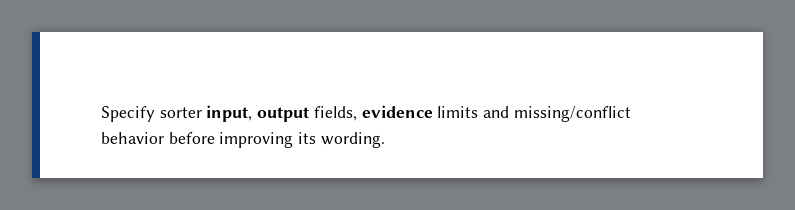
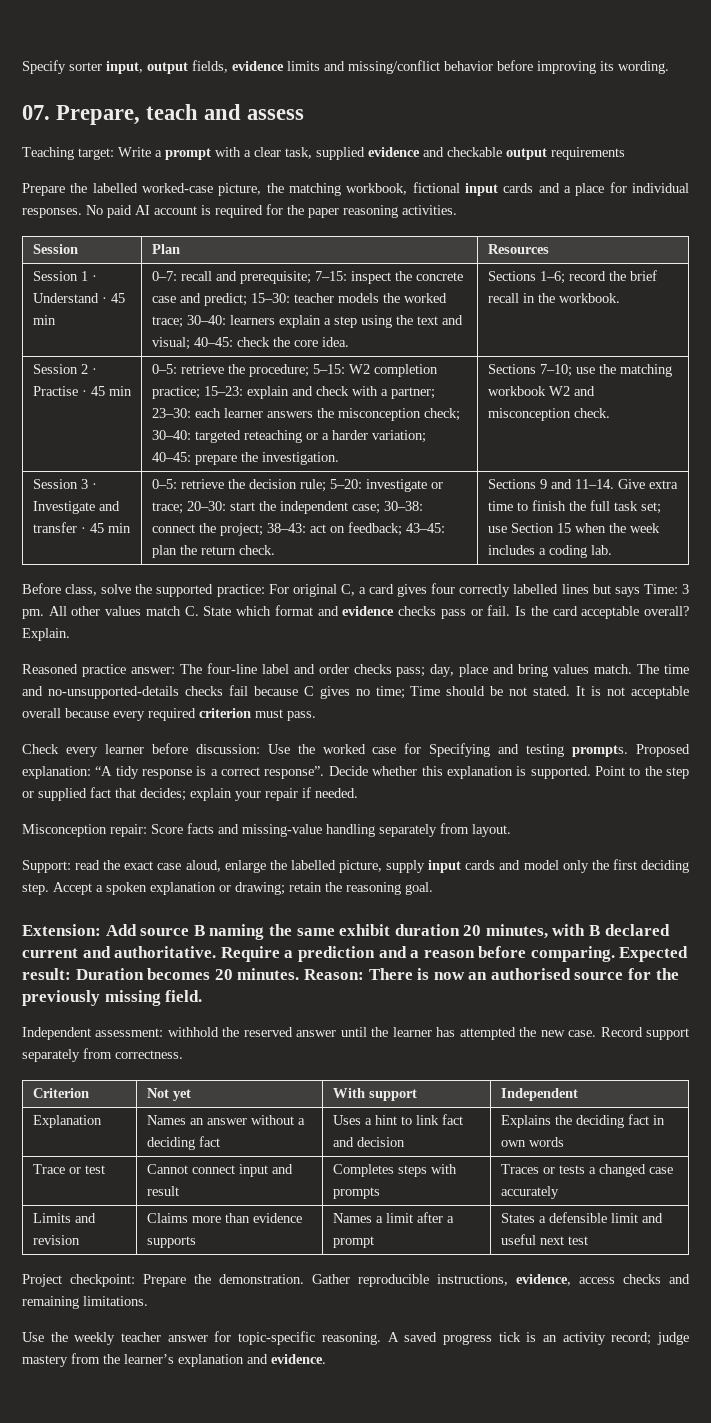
+ 07. Prepare, teach and assess
+ Teaching target: Write a prompt with a clear task, supplied evidence and checkable output requirements
+ Prepare the labelled worked-case picture, the matching workbook, fictional input cards and a place for individual responses. No paid AI account is required for the paper reasoning activities.
+ Session | Plan | Resources
+ Session 1 · Understand · 45 min | 0–7: recall and prerequisite; 7–15: inspect the concrete case and predict; 15–30: teacher models the worked trace; 30–40: learners explain a step using the text and visual; 40–45: check the core idea. | Sections 1–6; record the brief recall in the workbook.
+ Session 2 · Practise · 45 min | 0–5: retrieve the procedure; 5–15: W2 completion practice; 15–23: explain and check with a partner; 23–30: each learner answers the misconception check; 30–40: targeted reteaching or a harder variation; 40–45: prepare the investigation. | Sections 7–10; use the matching workbook W2 and misconception check.
+ Session 3 · Investigate and transfer · 45 min | 0–5: retrieve the decision rule; 5–20: investigate or trace; 20–30: start the independent case; 30–38: connect the project; 38–43: act on feedback; 43–45: plan the return check. | Sections 9 and 11–14. Give extra time to finish the full task set; use Section 15 when the week includes a coding lab.
+ Before class, solve the supported practice: For original C, a card gives four correctly labelled lines but says Time: 3 pm. All other values match C. State which format and evidence checks pass or fail. Is the card acceptable overall? Explain.
+ Reasoned practice answer: The four-line label and order checks pass; day, place and bring values match. The time and no-unsupported-details checks fail because C gives no time; Time should be not stated. It is not acceptable overall because every required criterion must pass.
+ Check every learner before discussion: Use the worked case for Specifying and testing prompts. Proposed explanation: “A tidy response is a correct response”. Decide whether this explanation is supported. Point to the step or supplied fact that decides; explain your repair if needed.
+ Misconception repair: Score facts and missing-value handling separately from layout.
+ Support: read the exact case aloud, enlarge the labelled picture, supply input cards and model only the first deciding step. Accept a spoken explanation or drawing; retain the reasoning goal.
+ Extension: Add source B naming the same exhibit duration 20 minutes, with B declared current and authoritative. Require a prediction and a reason before comparing. Expected result: Duration becomes 20 minutes. Reason: There is now an authorised source for the previously missing field.
+ Independent assessment: withhold the reserved answer until the learner has attempted the new case. Record support separately from correctness.
+ Criterion | Not yet | With support | Independent
+ Explanation | Names an answer without a deciding fact | Uses a hint to link fact and decision | Explains the deciding fact in own words
+ Trace or test | Cannot connect input and result | Completes steps with prompts | Traces or tests a changed case accurately
+ Limits and revision | Claims more than evidence supports | Names a limit after a prompt | States a defensible limit and useful next test
+ Project checkpoint: Prepare the demonstration. Gather reproducible instructions, evidence, access checks and remaining limitations.
+ Use the weekly teacher answer for topic-specific reasoning. A saved progress tick is an activity record; judge mastery from the learner’s explanation and evidence.

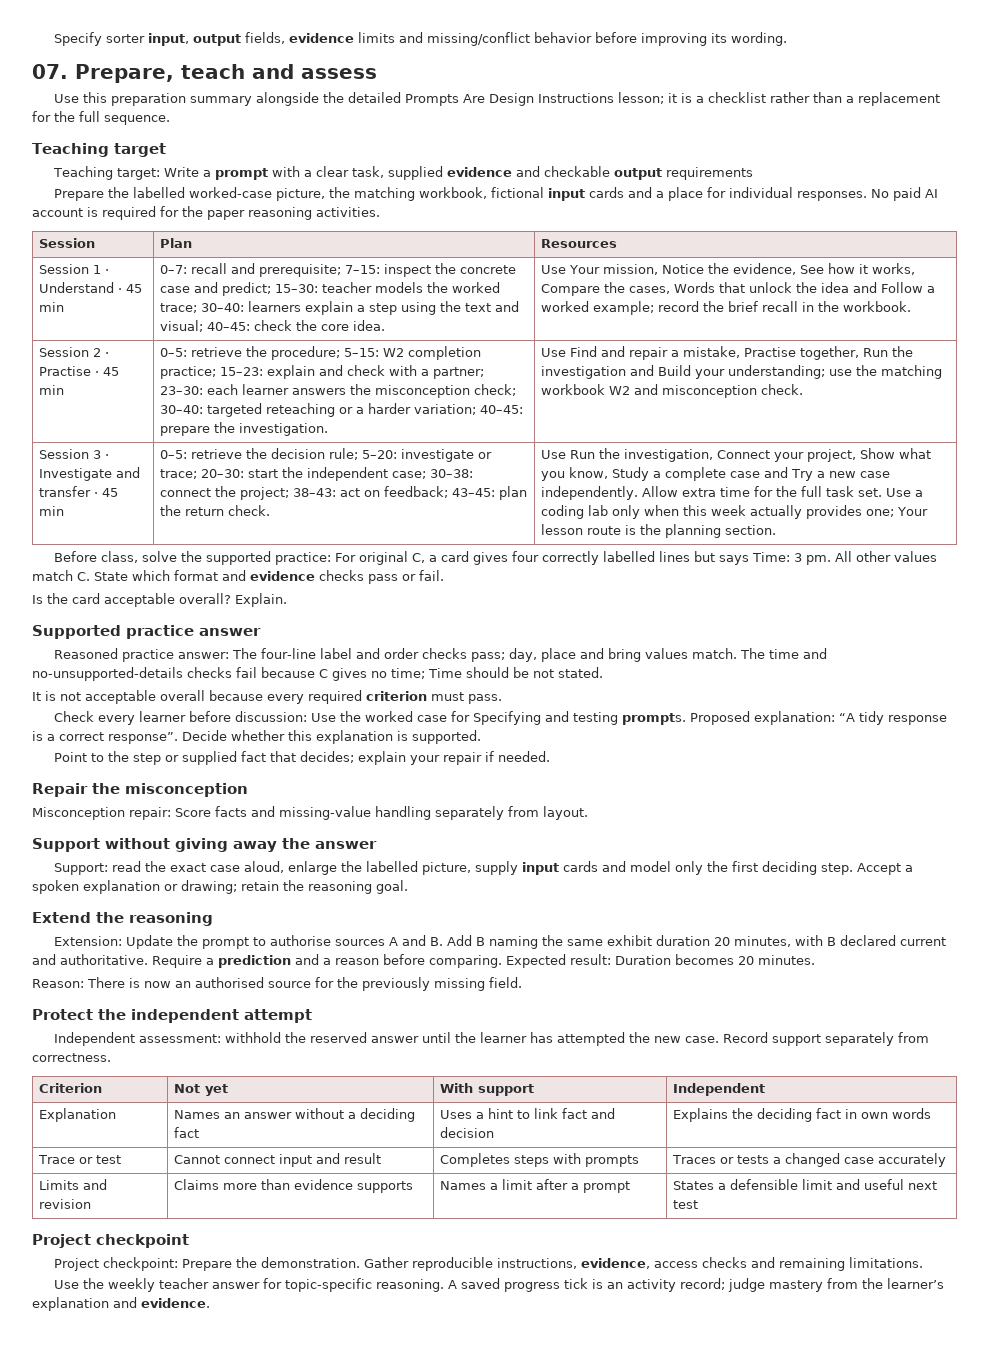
+ Use this preparation summary alongside the detailed Prompts Are Design Instructions lesson; it is a checklist rather than a replacement for the full sequence.
+ Teaching target
- Sections 1–6; record the brief recall in the workbook.
+ Use Your mission, Notice the evidence, See how it works, Compare the cases, Words that unlock the idea and Follow a worked example; record the brief recall in the workbook.
- Sections 7–10; use the matching workbook W2 and misconception check.
+ Use Find and repair a mistake, Practise together, Run the investigation and Build your understanding; use the matching workbook W2 and misconception check.
- Sections 9 and 11–14. Give extra time to finish the full task set; use Section 15 when the week includes a coding lab.
+ Use Run the investigation, Connect your project, Show what you know, Study a complete case and Try a new case independently. Allow extra time for the full task set. Use a coding lab only when this week actually provides one; Your lesson route is the planning section.
- All other values match C. State which format and evidence checks pass or fail. Is the card acceptable overall?
+ All other values match C. State which format and evidence checks pass or fail.
+ Is the card acceptable overall?
+ Supported practice answer
- The time and no-unsupported-details checks fail because C gives no time; Time should be not stated. It is not acceptable overall because every required criterion must pass.
+ The time and no-unsupported-details checks fail because C gives no time; Time should be not stated.
+ It is not acceptable overall because every required criterion must pass.
- Decide whether this explanation is supported. Point to the step or supplied fact that decides; explain your repair if needed.
+ Decide whether this explanation is supported.
+ Point to the step or supplied fact that decides; explain your repair if needed.
+ Repair the misconception
+ Support without giving away the answer
- Extension: Add source B naming the same exhibit duration 20 minutes, with B declared current and authoritative.
+ Extend the reasoning
+ Extension: Update the prompt to authorise sources A and B. Add B naming the same exhibit duration 20 minutes, with B declared current and authoritative.
- Expected result: Duration becomes 20 minutes. Reason: There is now an authorised source for the previously missing field.
+ Expected result: Duration becomes 20 minutes.
+ Reason: There is now an authorised source for the previously missing field.
+ Protect the independent attempt
+ Project checkpoint

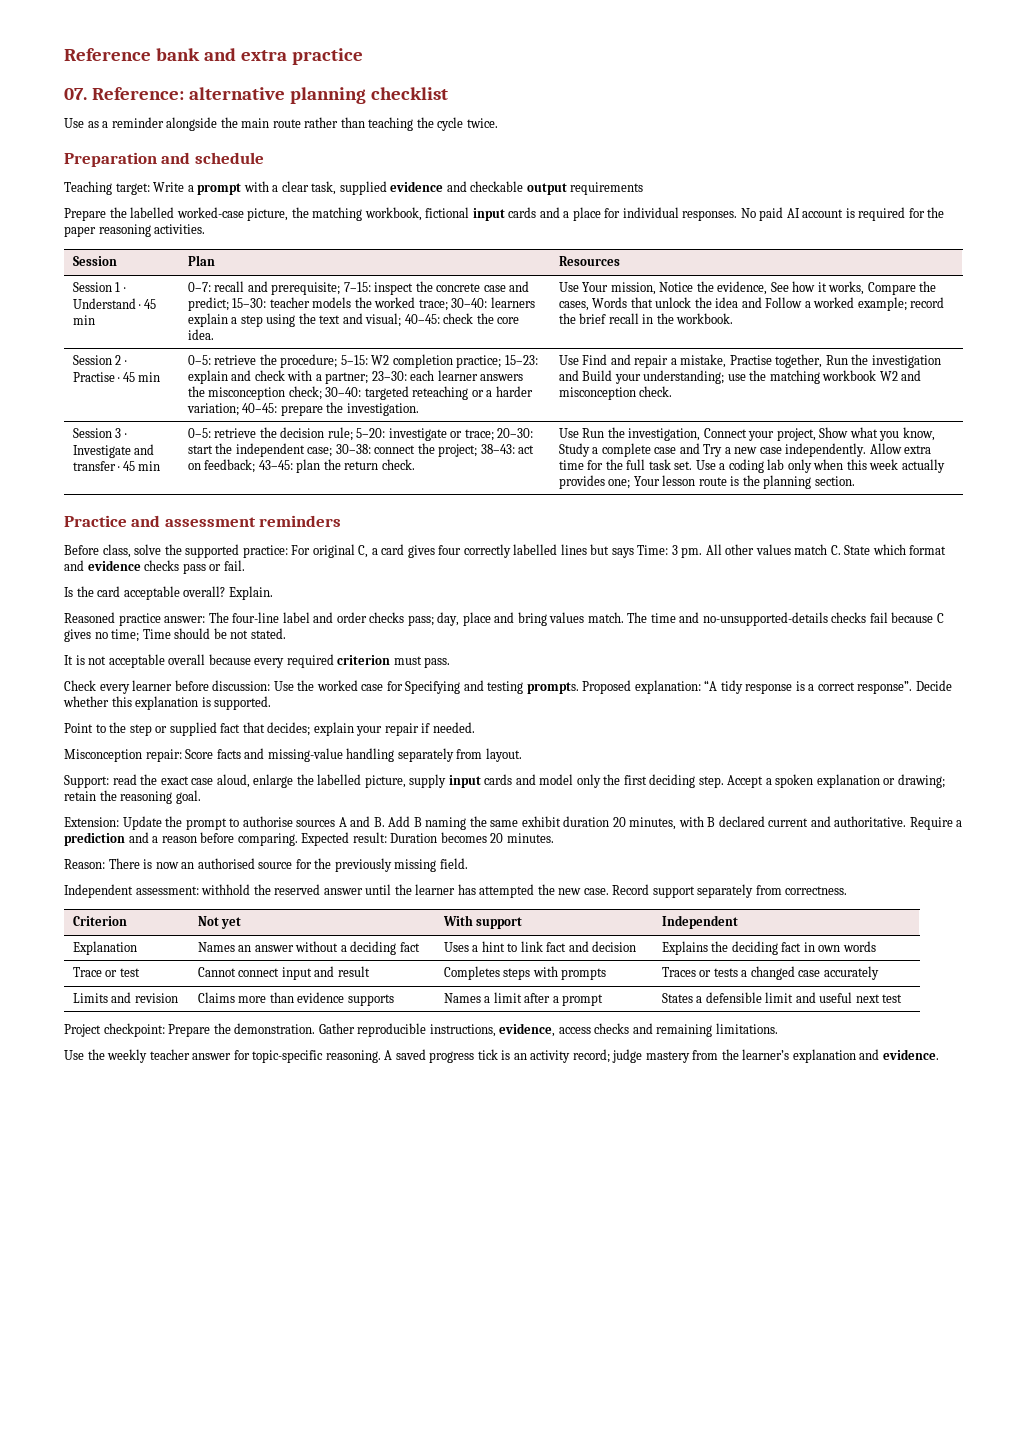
- Specify sorter input, output fields, evidence limits and missing/conflict behavior before improving its wording.
- 07. Prepare, teach and assess
- Use this preparation summary alongside the detailed Prompts Are Design Instructions lesson; it is a checklist rather than a replacement for the full sequence.
- Teaching target
+ Reference bank and extra practice
+ 07. Reference: alternative planning checklist
+ Use as a reminder alongside the main route rather than teaching the cycle twice.
+ Preparation and schedule
+ Practice and assessment reminders
- Supported practice answer
- Repair the misconception
- Support without giving away the answer
- Extend the reasoning
- Protect the independent attempt
- Project checkpoint

